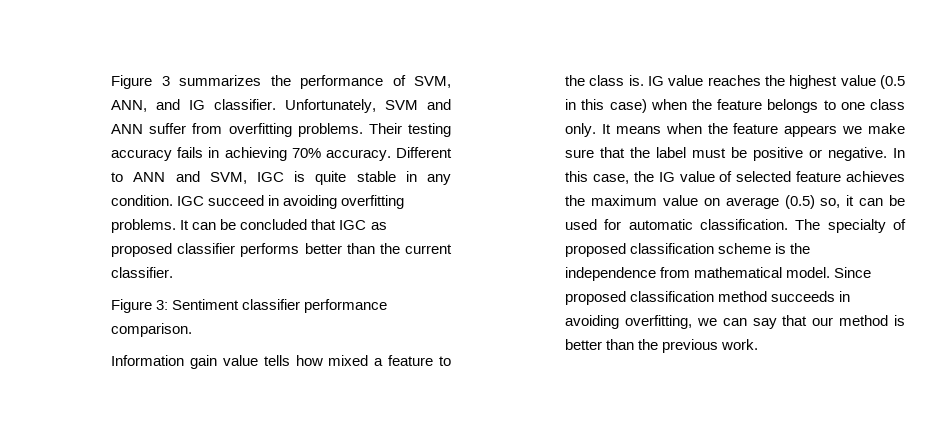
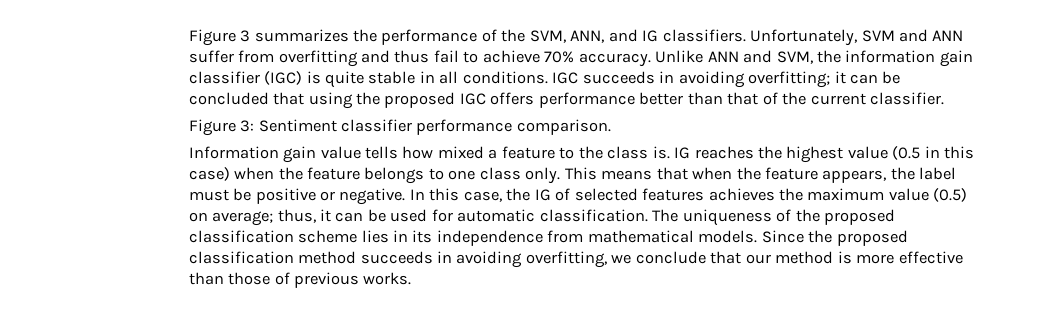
- Figure 3 summarizes the performance of SVM, ANN, and IG classifier.
+ Figure 3 summarizes the performance of the SVM, ANN, and IG classifiers.
- Unfortunately, SVM and ANN suffer from overfitting problems. Their testing accuracy fails in achieving 70% accuracy. Different to ANN and SVM, IGC is quite stable in any condition. IGC succeed in avoiding overfitting problems. It can be concluded that IGC as proposed classifier performs better than the current classifier.
+ Unfortunately, SVM and ANN suffer from overfitting and thus fail to achieve 70% accuracy. Unlike ANN and SVM, the information gain classifier (IGC) is quite stable in all conditions. IGC succeeds in avoiding overfitting; it can be concluded that using the proposed IGC offers performance better than that of the current classifier.
- IG value reaches the highest value (0.5 in this case) when the feature belongs to one class only.
+ IG reaches the highest value (0.5 in this case) when the feature belongs to one class only.
- It means when the feature appears we make sure that the label must be positive or negative.
+ This means that when the feature appears, the label must be positive or negative.
- In this case, the IG value of selected feature achieves the maximum value on average (0.5) so, it can be used for automatic classification.
+ In this case, the IG of selected features achieves the maximum value (0.5) on average; thus, it can be used for automatic classification.
- The specialty of proposed classification scheme is the independence from mathematical model. Since proposed classification method succeeds in avoiding overfitting, we can say that our method is better than the previous work.
+ The uniqueness of the proposed classification scheme lies in its independence from mathematical models. Since the proposed classification method succeeds in avoiding overfitting, we conclude that our method is more effective than those of previous works.

